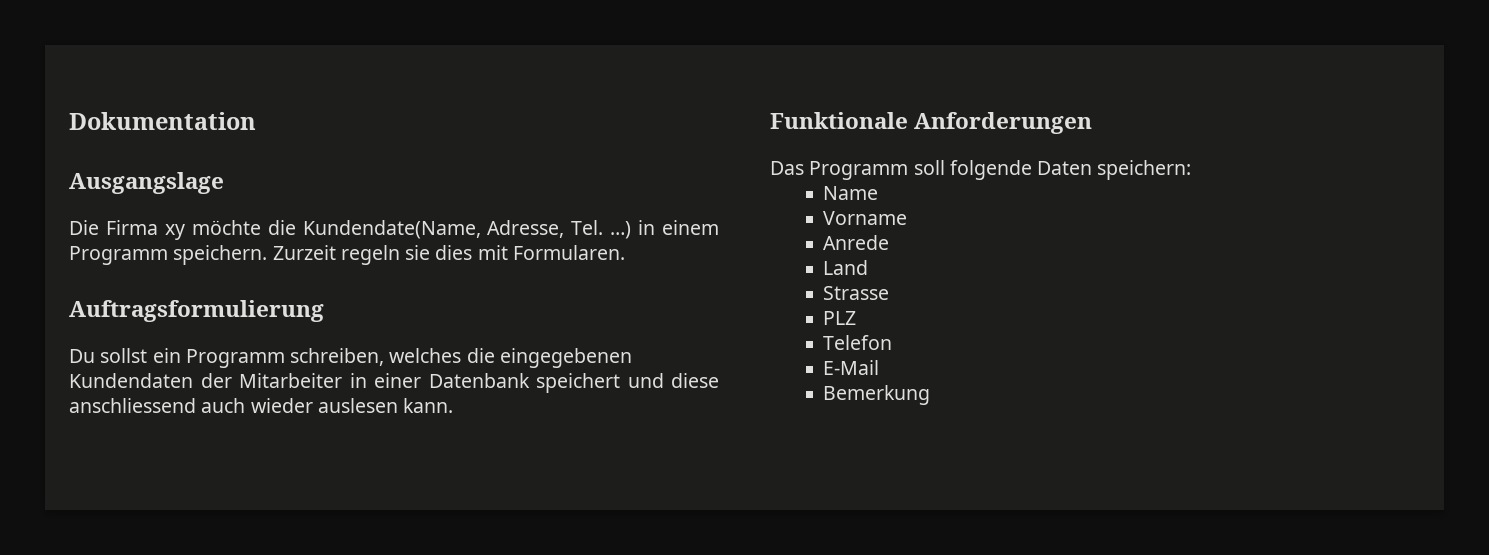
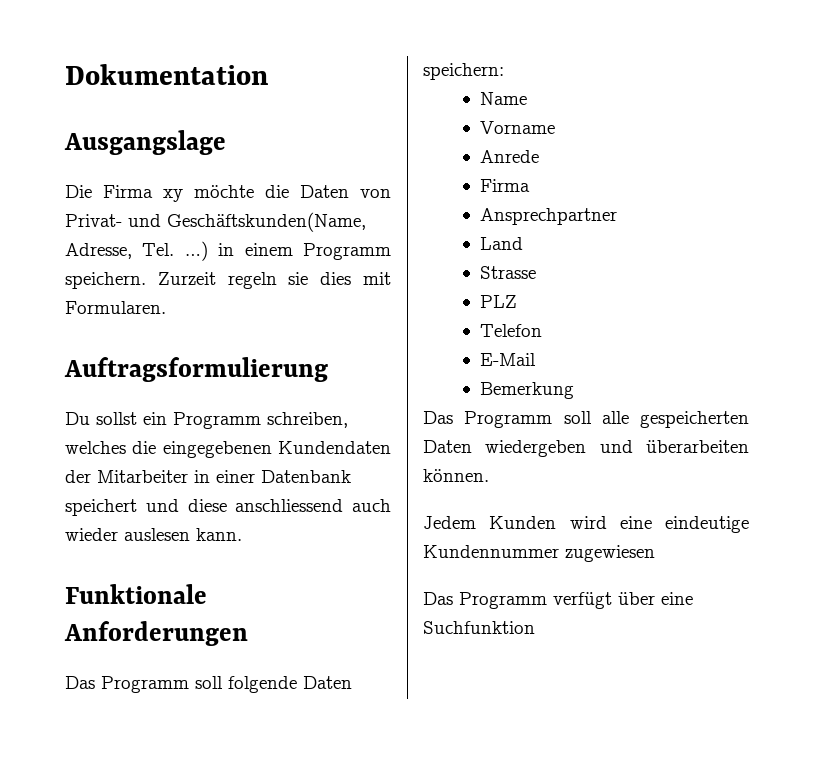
- Die Firma xy möchte die Kundendate(Name, Adresse, Tel. …) in einem Programm speichern.
+ Die Firma xy möchte die Daten von Privat- und Geschäftskunden(Name, Adresse, Tel. …) in einem Programm speichern.
  Anrede
+ Firma
+ Ansprechpartner
+ Das Programm soll alle gespeicherten Daten wiedergeben und überarbeiten können.
+ Jedem Kunden wird eine eindeutige Kundennummer zugewiesen
+ Das Programm verfügt über eine Suchfunktion

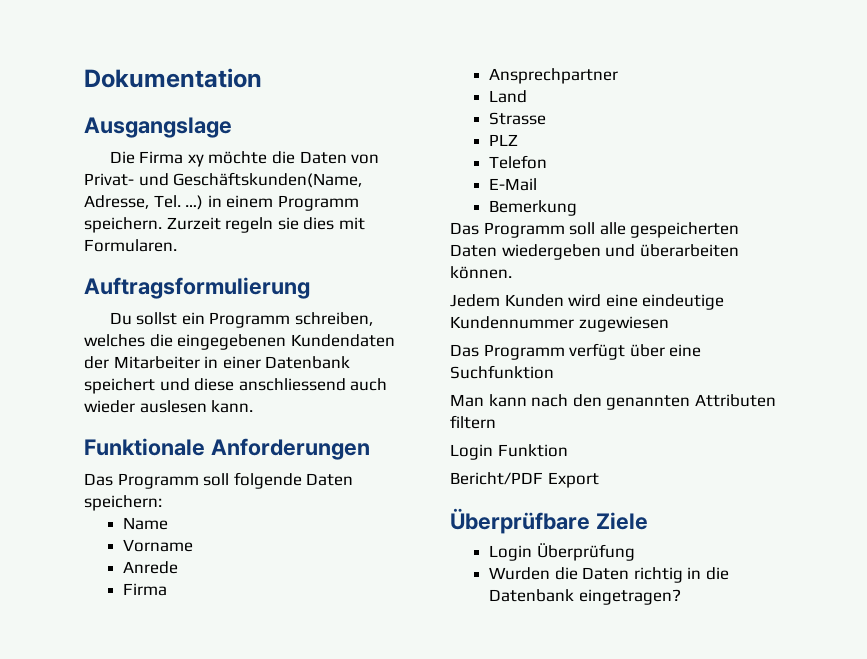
+ Man kann nach den genannten Attributen filtern
+ Login Funktion
+ Bericht/PDF Export
+ Überprüfbare Ziele
+ Login Überprüfung
+ Wurden die Daten richtig in die Datenbank eingetragen?

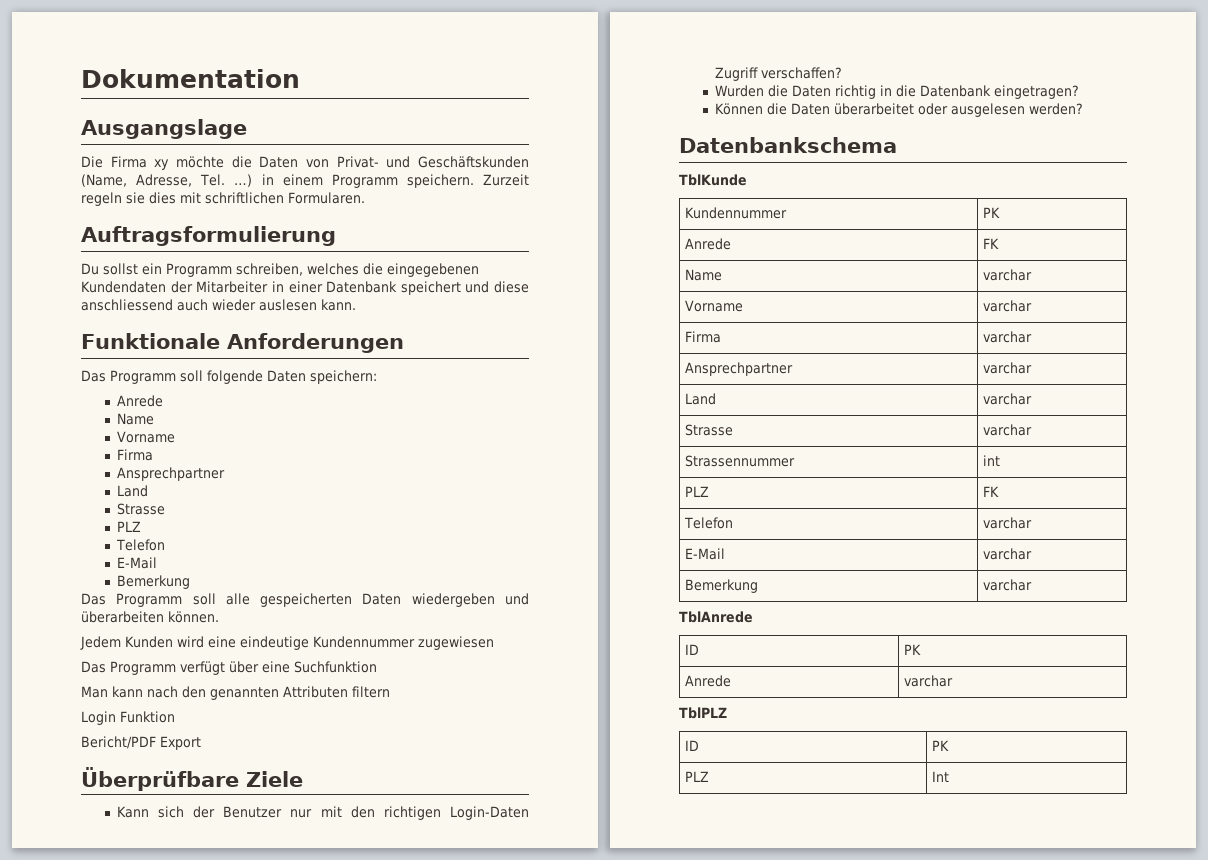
- Die Firma xy möchte die Daten von Privat- und Geschäftskunden(Name, Adresse, Tel. …) in einem Programm speichern.
+ Die Firma xy möchte die Daten von Privat- und Geschäftskunden (Name, Adresse, Tel. …) in einem Programm speichern.
- Zurzeit regeln sie dies mit Formularen.
+ Zurzeit regeln sie dies mit schriftlichen Formularen.
  Das Programm soll folgende Daten speichern:
+ Anrede
- Anrede
- Login Überprüfung
+ Kann sich der Benutzer nur mit den richtigen Login-Daten Zugriff verschaffen?
+ Können die Daten überarbeitet oder ausgelesen werden?
+ Datenbankschema
+ TblKunde
+ Kundennummer | PK
+ Anrede | FK
+ Name | varchar
+ Vorname | varchar
+ Firma | varchar
+ Ansprechpartner | varchar
+ Land | varchar
+ Strasse | varchar
+ Strassennummer | int
+ PLZ | FK
+ Telefon | varchar
+ E-Mail | varchar
+ Bemerkung | varchar
+ TblAnrede
+ ID | PK
+ Anrede | varchar
+ TblPLZ
+ ID | PK
+ PLZ | Int

